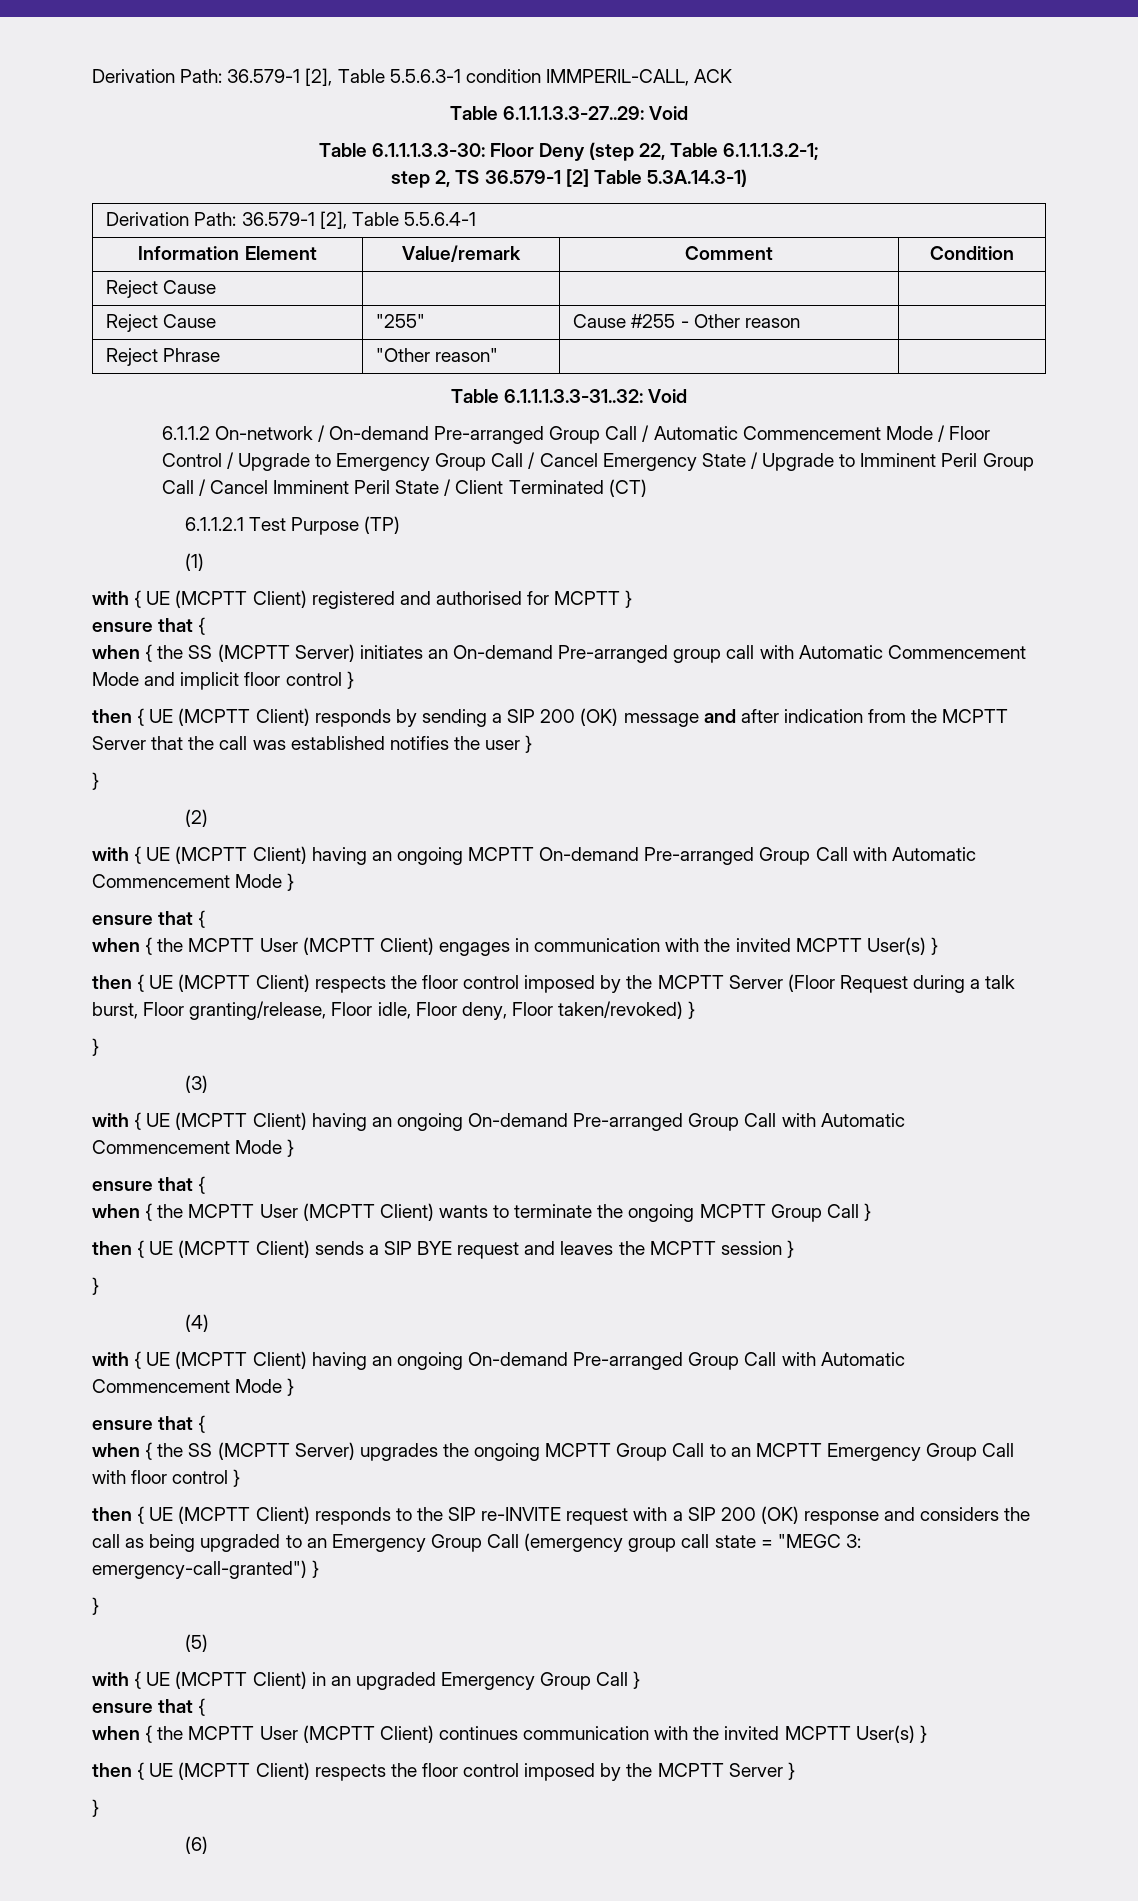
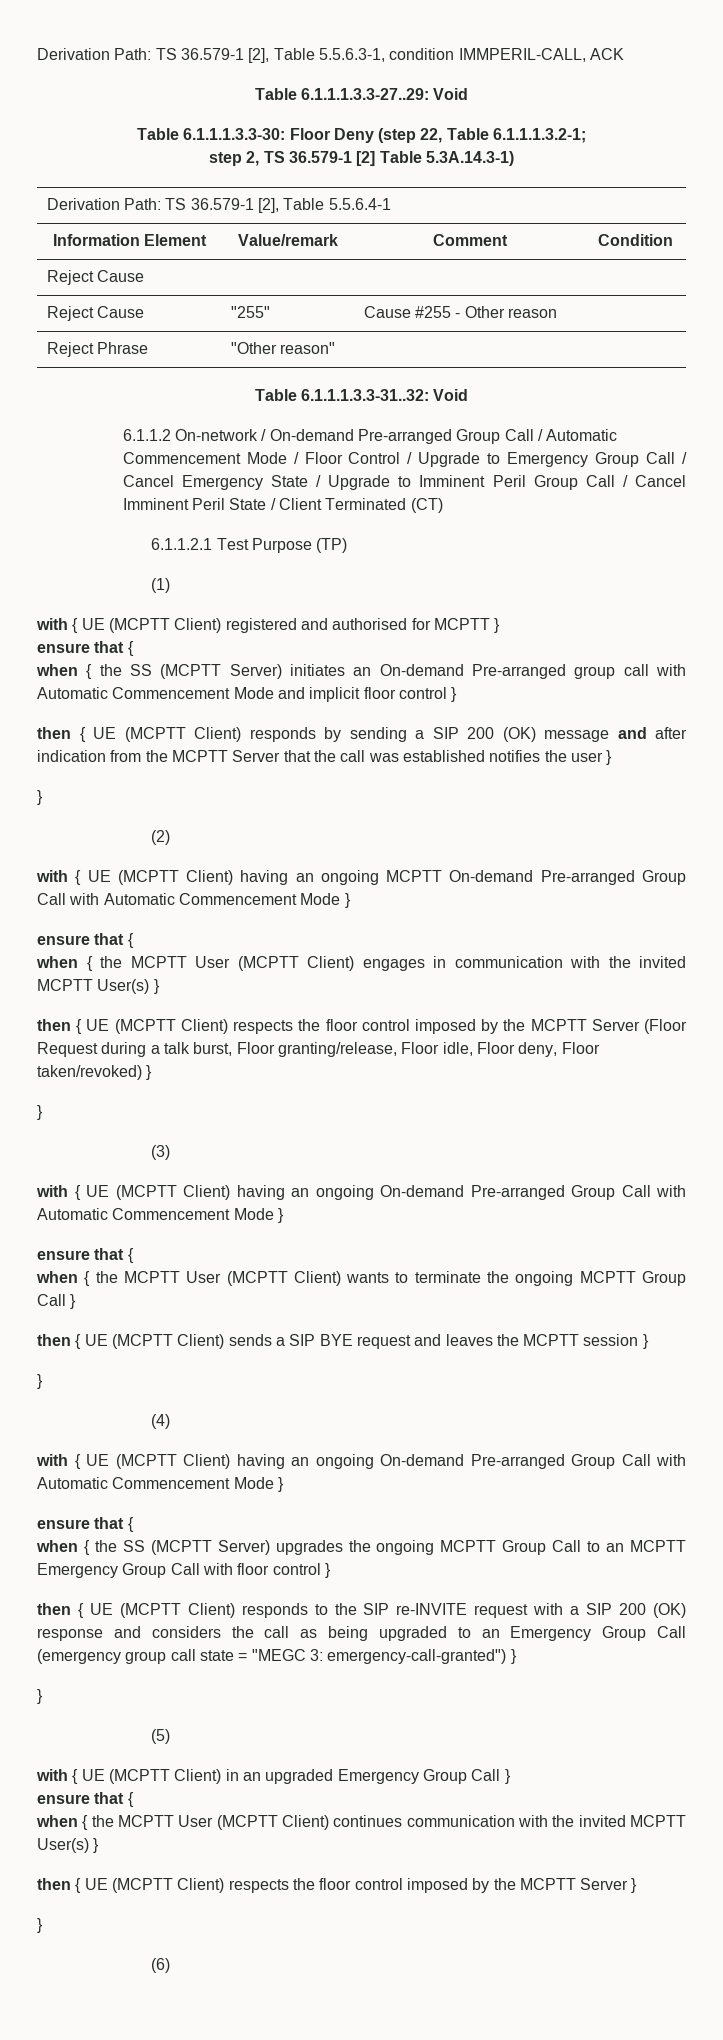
- Derivation Path: 36.579-1 [2], Table 5.5.6.3-1 condition IMMPERIL-CALL, ACK
+ Derivation Path: TS 36.579-1 [2], Table 5.5.6.3-1, condition IMMPERIL-CALL, ACK
- Derivation Path: 36.579-1 [2], Table 5.5.6.4-1
+ Derivation Path: TS 36.579-1 [2], Table 5.5.6.4-1

